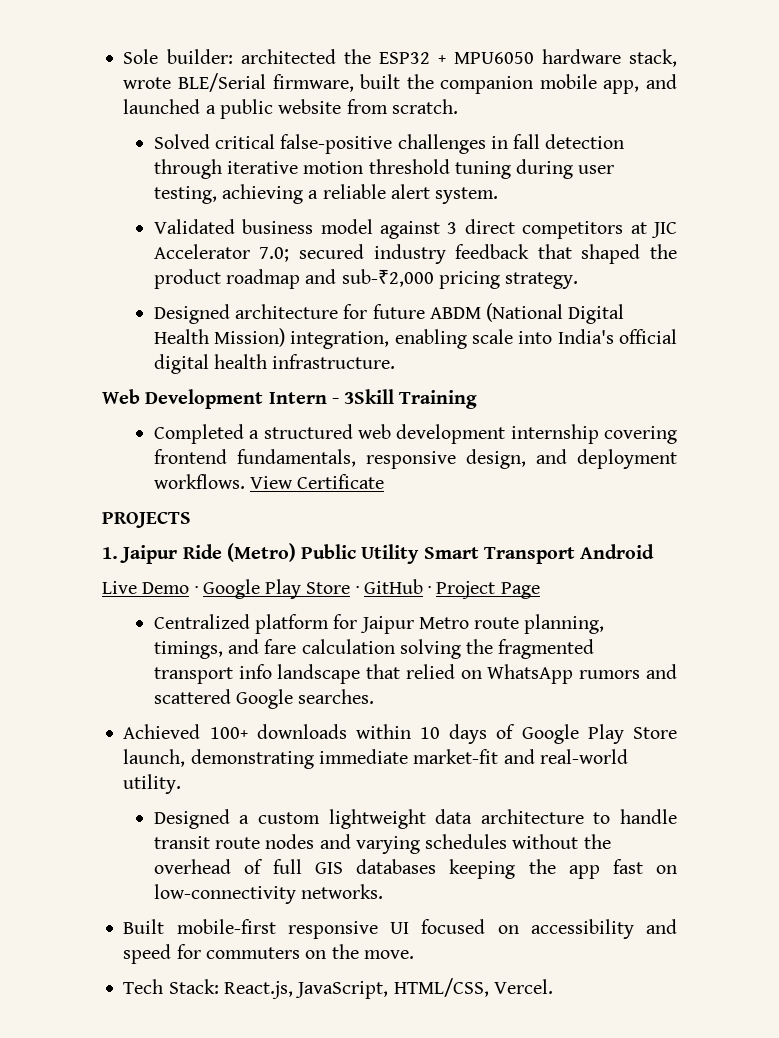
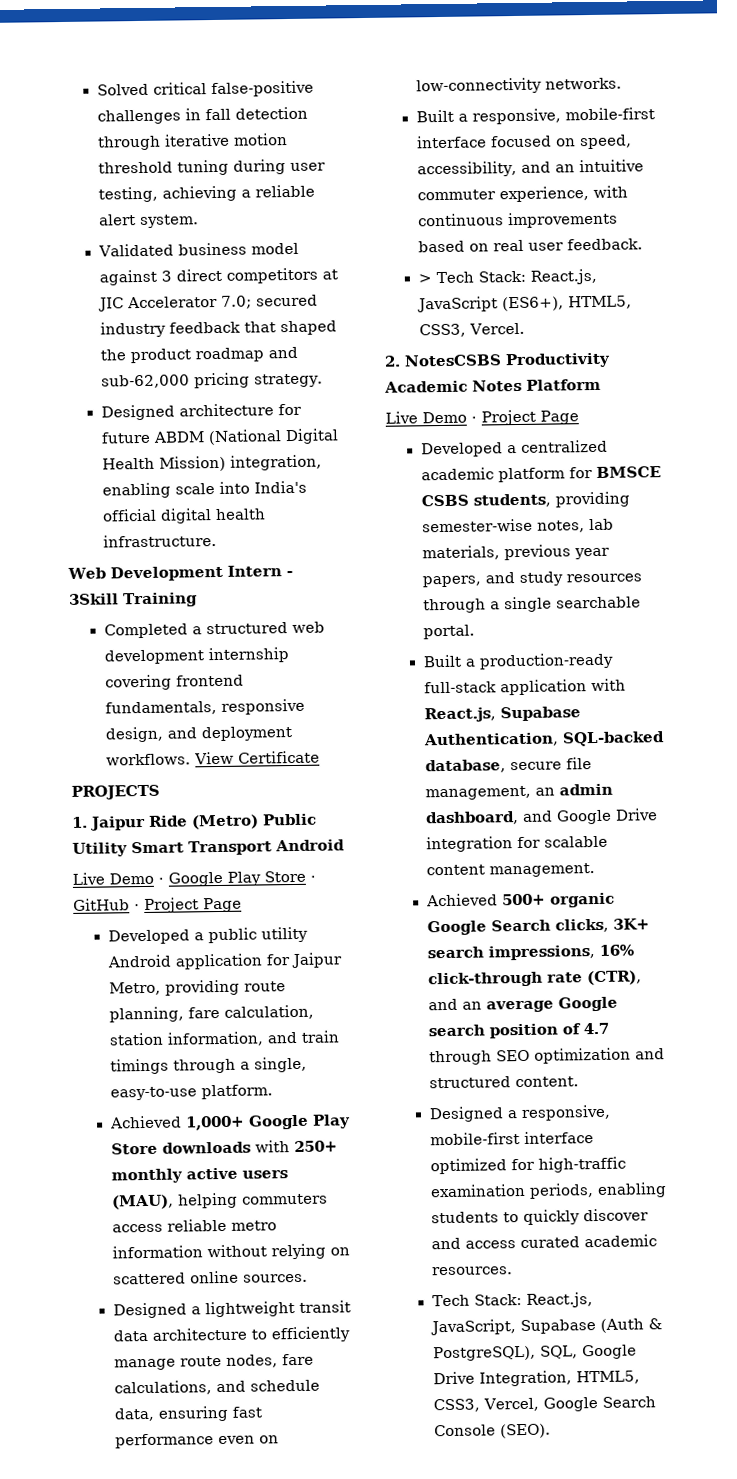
- Sole builder: architected the ESP32 + MPU6050 hardware stack, wrote BLE/Serial firmware, built the companion mobile app, and launched a public website from scratch.
- Validated business model against 3 direct competitors at JIC Accelerator 7.0; secured industry feedback that shaped the product roadmap and sub-₹2,000 pricing strategy.
+ Validated business model against 3 direct competitors at JIC Accelerator 7.0; secured industry feedback that shaped the product roadmap and sub-62,000 pricing strategy.
- Centralized platform for Jaipur Metro route planning, timings, and fare calculation solving the fragmented transport info landscape that relied on WhatsApp rumors and scattered Google searches.
- Achieved 100+ downloads within 10 days of Google Play Store launch, demonstrating immediate market-fit and real-world utility.
- Designed a custom lightweight data architecture to handle transit route nodes and varying schedules without the overhead of full GIS databases keeping the app fast on low-connectivity networks.
- Built mobile-first responsive UI focused on accessibility and speed for commuters on the move.
- Tech Stack: React.js, JavaScript, HTML/CSS, Vercel.
+ Developed a public utility Android application for Jaipur Metro, providing route planning, fare calculation, station information, and train timings through a single, easy-to-use platform.
+ Achieved 1,000+ Google Play Store downloads with 250+ monthly active users (MAU), helping commuters access reliable metro information without relying on scattered online sources.
+ Designed a lightweight transit data architecture to efficiently manage route nodes, fare calculations, and schedule data, ensuring fast performance even on low-connectivity networks.
+ Built a responsive, mobile-first interface focused on speed, accessibility, and an intuitive commuter experience, with continuous improvements based on real user feedback.
+ > Tech Stack: React.js, JavaScript (ES6+), HTML5, CSS3, Vercel.
+ 2. NotesCSBS Productivity Academic Notes Platform
+ Live Demo · Project Page
+ Developed a centralized academic platform for BMSCE CSBS students, providing semester-wise notes, lab materials, previous year papers, and study resources through a single searchable portal.
+ Built a production-ready full-stack application with React.js, Supabase Authentication, SQL-backed database, secure file management, an admin dashboard, and Google Drive integration for scalable content management.
+ Achieved 500+ organic Google Search clicks, 3K+ search impressions, 16% click-through rate (CTR), and an average Google search position of 4.7 through SEO optimization and structured content.
+ Designed a responsive, mobile-first interface optimized for high-traffic examination periods, enabling students to quickly discover and access curated academic resources.
+ Tech Stack: React.js, JavaScript, Supabase (Auth & PostgreSQL), SQL, Google Drive Integration, HTML5, CSS3, Vercel, Google Search Console (SEO).

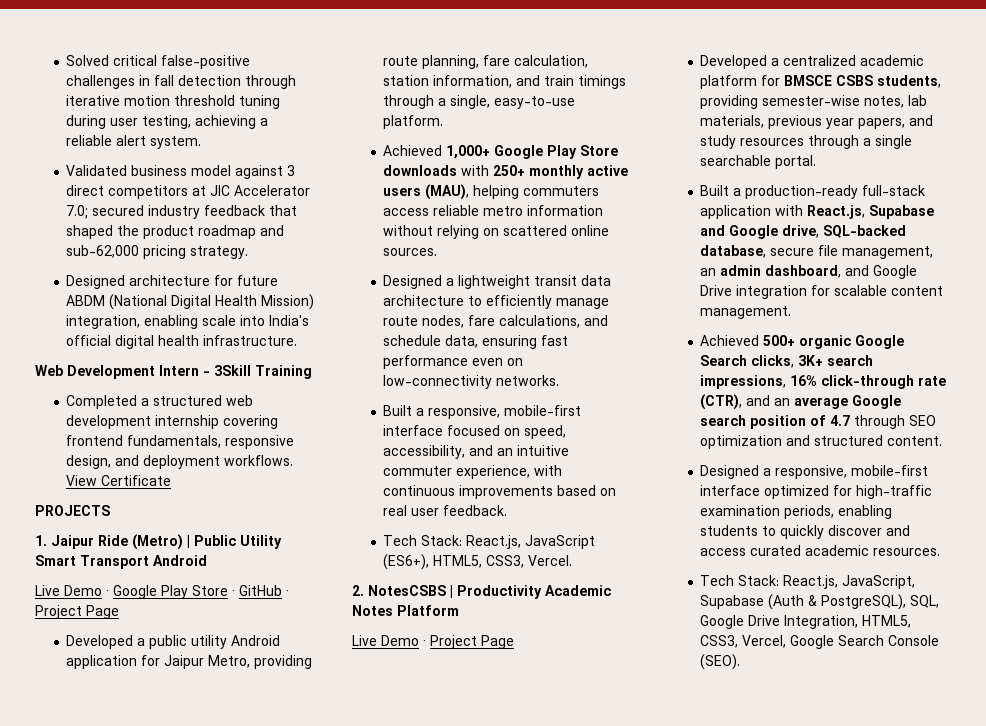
- 1. Jaipur Ride (Metro) Public Utility Smart Transport Android
+ 1. Jaipur Ride (Metro) | Public Utility Smart Transport Android
- > Tech Stack: React.js, JavaScript (ES6+), HTML5, CSS3, Vercel.
+ Tech Stack: React.js, JavaScript (ES6+), HTML5, CSS3, Vercel.
- 2. NotesCSBS Productivity Academic Notes Platform
+ 2. NotesCSBS | Productivity Academic Notes Platform
- Built a production-ready full-stack application with React.js, Supabase Authentication, SQL-backed database, secure file management, an admin dashboard, and Google Drive integration for scalable content management.
+ Built a production-ready full-stack application with React.js, Supabase and Google drive, SQL-backed database, secure file management, an admin dashboard, and Google Drive integration for scalable content management.

